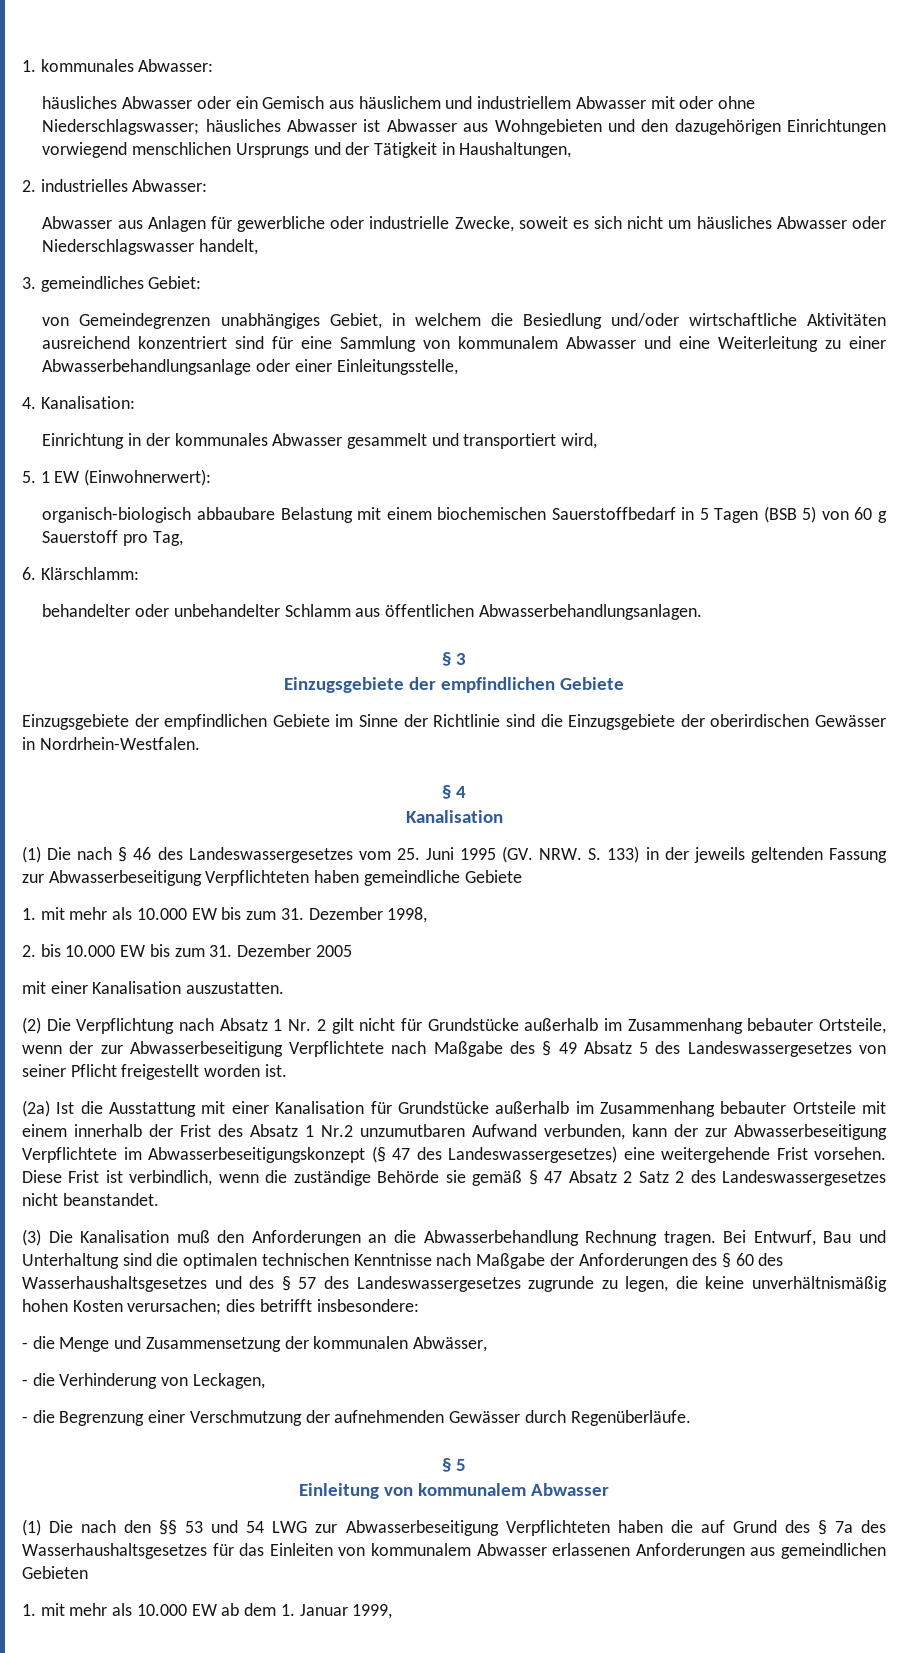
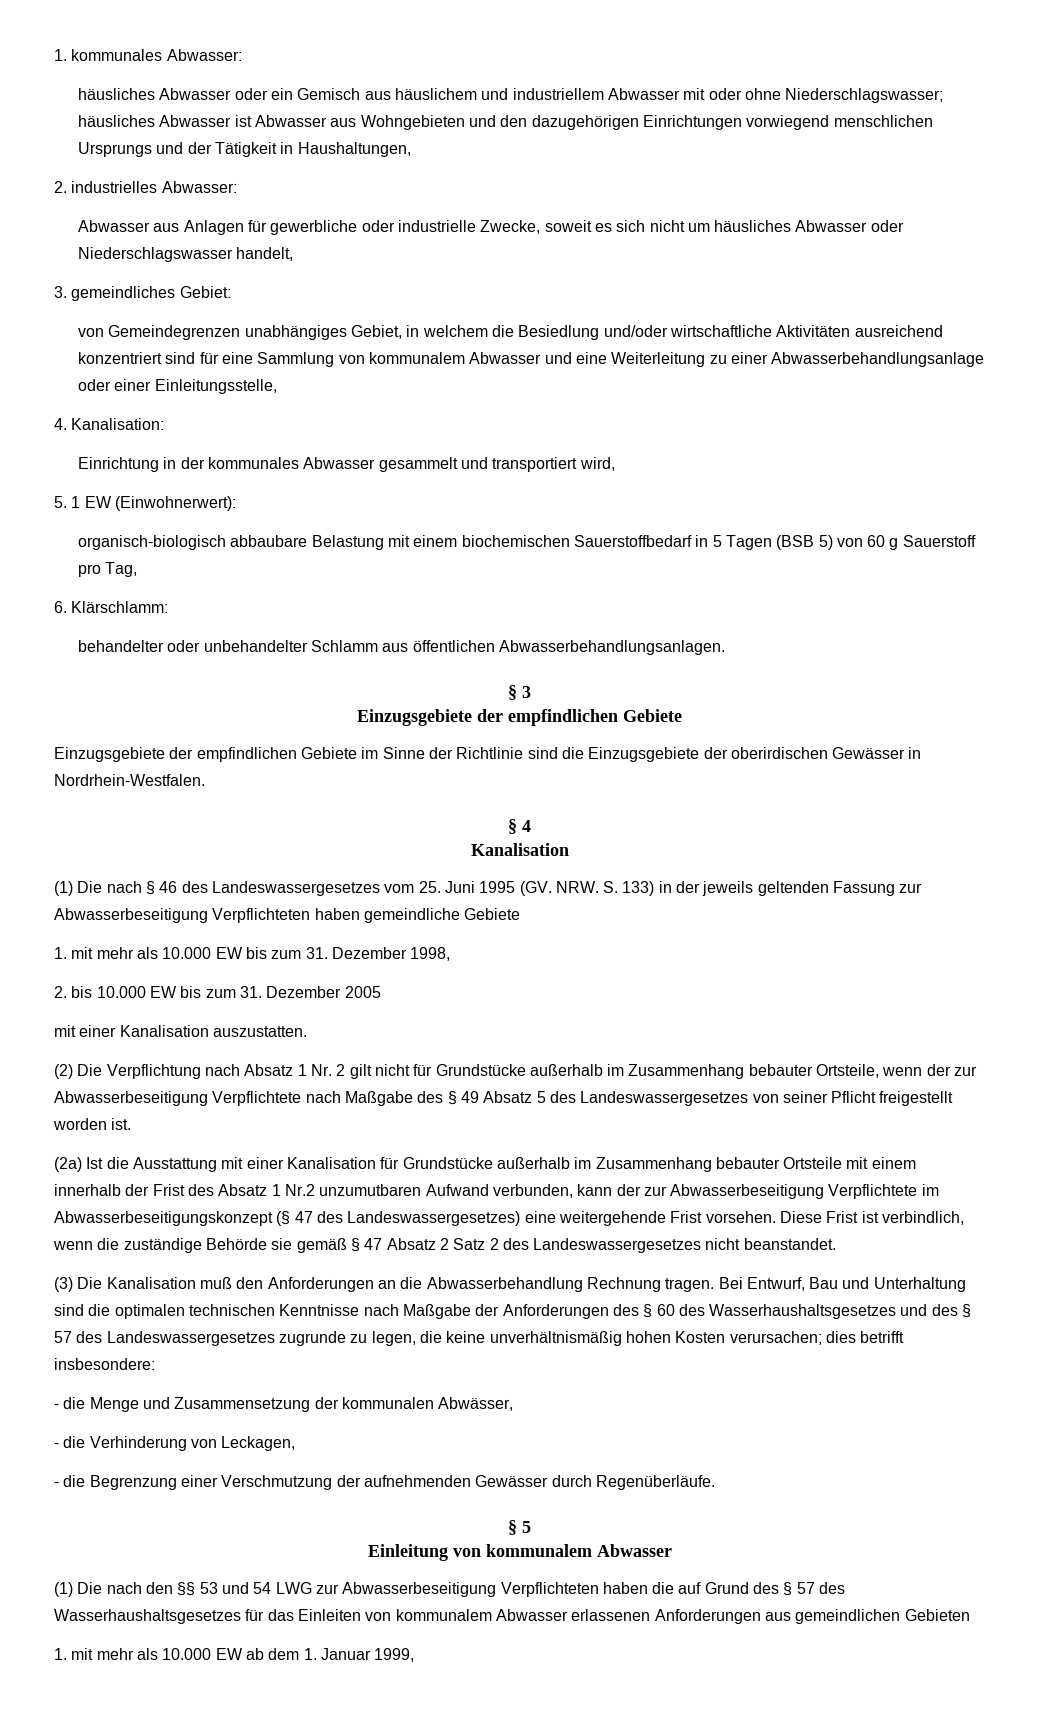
- (1) Die nach den §§ 53 und 54 LWG zur Abwasserbeseitigung Verpflichteten haben die auf Grund des § 7a des Wasserhaushaltsgesetzes für das Einleiten von kommunalem Abwasser erlassenen Anforderungen aus gemeindlichen Gebieten
+ (1) Die nach den §§ 53 und 54 LWG zur Abwasserbeseitigung Verpflichteten haben die auf Grund des § 57 des Wasserhaushaltsgesetzes für das Einleiten von kommunalem Abwasser erlassenen Anforderungen aus gemeindlichen Gebieten

